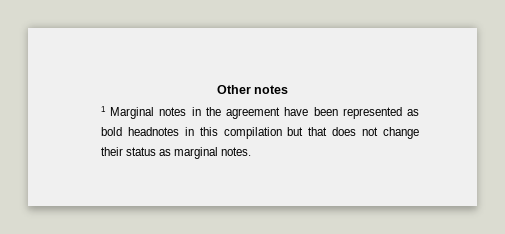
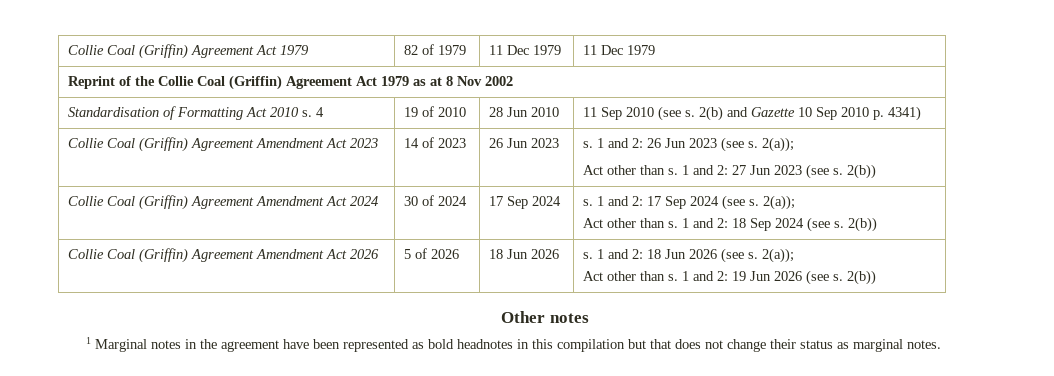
+ Collie Coal (Griffin) Agreement Act 1979 | 82 of 1979 | 11 Dec 1979 | 11 Dec 1979
+ Reprint of the Collie Coal (Griffin) Agreement Act 1979 as at 8 Nov 2002
+ Standardisation of Formatting Act 2010 s. 4 | 19 of 2010 | 28 Jun 2010 | 11 Sep 2010 (see s. 2(b) and Gazette 10 Sep 2010 p. 4341)
+ Collie Coal (Griffin) Agreement Amendment Act 2023 | 14 of 2023 | 26 Jun 2023 | s. 1 and 2: 26 Jun 2023 (see s. 2(a));
+ Act other than s. 1 and 2: 27 Jun 2023 (see s. 2(b))
+ Collie Coal (Griffin) Agreement Amendment Act 2024 | 30 of 2024 | 17 Sep 2024 | s. 1 and 2: 17 Sep 2024 (see s. 2(a));
+ Act other than s. 1 and 2: 18 Sep 2024 (see s. 2(b))
+ Collie Coal (Griffin) Agreement Amendment Act 2026 | 5 of 2026 | 18 Jun 2026 | s. 1 and 2: 18 Jun 2026 (see s. 2(a));
+ Act other than s. 1 and 2: 19 Jun 2026 (see s. 2(b))

